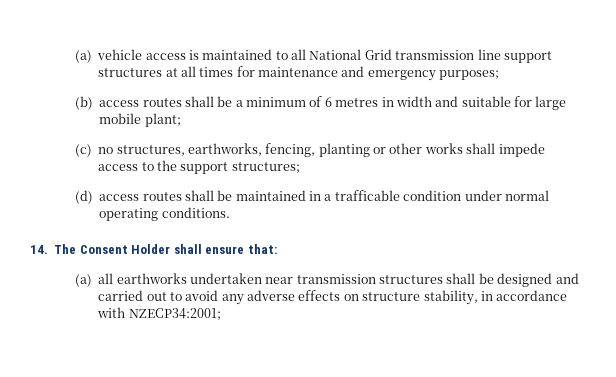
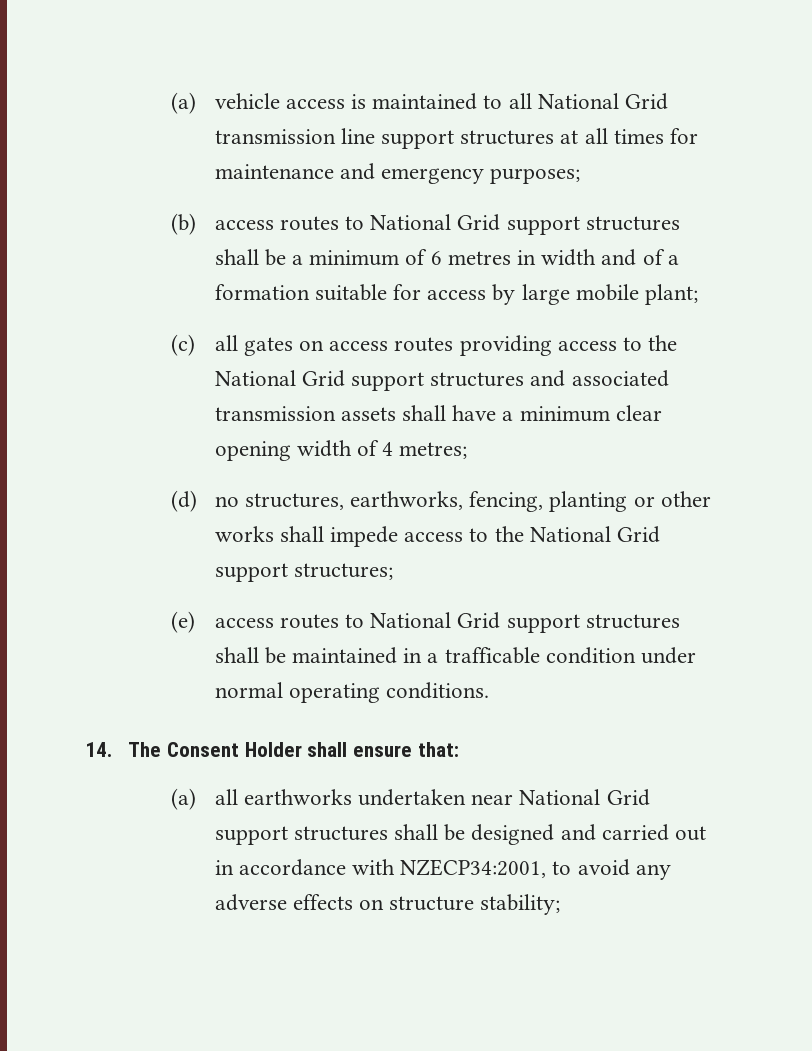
- (b) access routes shall be a minimum of 6 metres in width and suitable for large mobile plant;
- (c) no structures, earthworks, fencing, planting or other works shall impede access to the support structures;
+ (b) access routes to National Grid support structures shall be a minimum of 6 metres in width and of a formation suitable for access by large mobile plant;
+ (c) all gates on access routes providing access to the National Grid support structures and associated transmission assets shall have a minimum clear opening width of 4 metres;
+ (d) no structures, earthworks, fencing, planting or other works shall impede access to the National Grid support structures;
- (d) access routes shall be maintained in a trafficable condition under normal operating conditions.
+ (e) access routes to National Grid support structures shall be maintained in a trafficable condition under normal operating conditions.
- (a) all earthworks undertaken near transmission structures shall be designed and carried out to avoid any adverse effects on structure stability, in accordance with NZECP34:2001;
+ (a) all earthworks undertaken near National Grid support structures shall be designed and carried out in accordance with NZECP34:2001, to avoid any adverse effects on structure stability;

